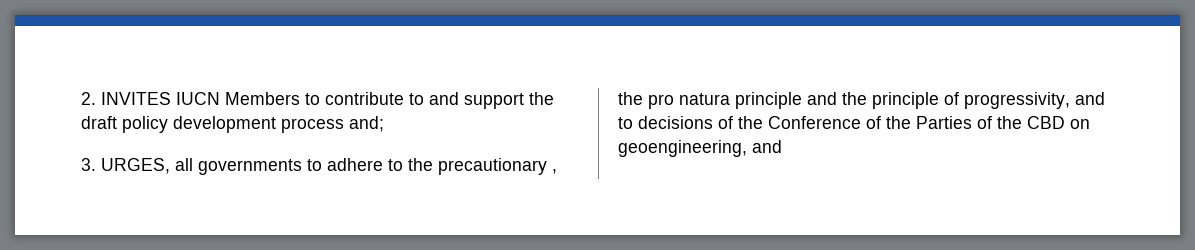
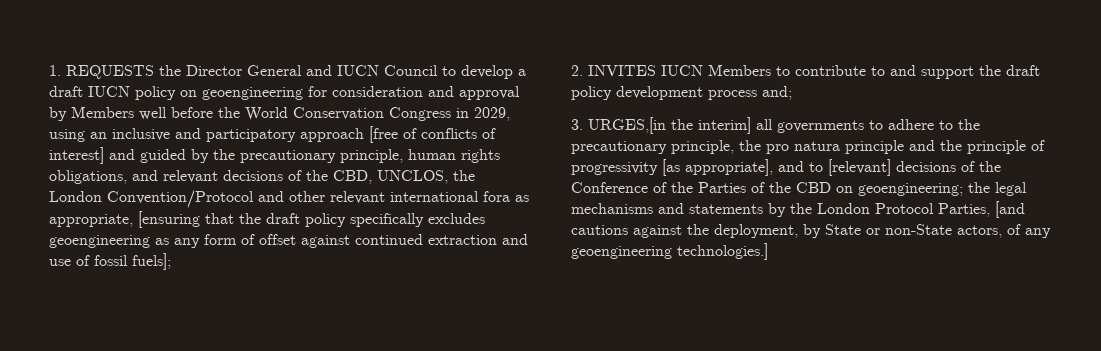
+ 1. REQUESTS the Director General and IUCN Council to develop a draft IUCN policy on geoengineering for consideration and approval by Members well before the World Conservation Congress in 2029, using an inclusive and participatory approach [free of conflicts of interest] and guided by the precautionary principle, human rights obligations, and relevant decisions of the CBD, UNCLOS, the London Convention/Protocol and other relevant international fora as appropriate, [ensuring that the draft policy specifically excludes geoengineering as any form of offset against continued extraction and use of fossil fuels];
- 3. URGES, all governments to adhere to the precautionary , the pro natura principle and the principle of progressivity, and to decisions of the Conference of the Parties of the CBD on geoengineering, and
+ 3. URGES,[in the interim] all governments to adhere to the precautionary principle, the pro natura principle and the principle of progressivity [as appropriate], and to [relevant] decisions of the Conference of the Parties of the CBD on geoengineering; the legal mechanisms and statements by the London Protocol Parties, [and cautions against the deployment, by State or non-State actors, of any geoengineering technologies.]

